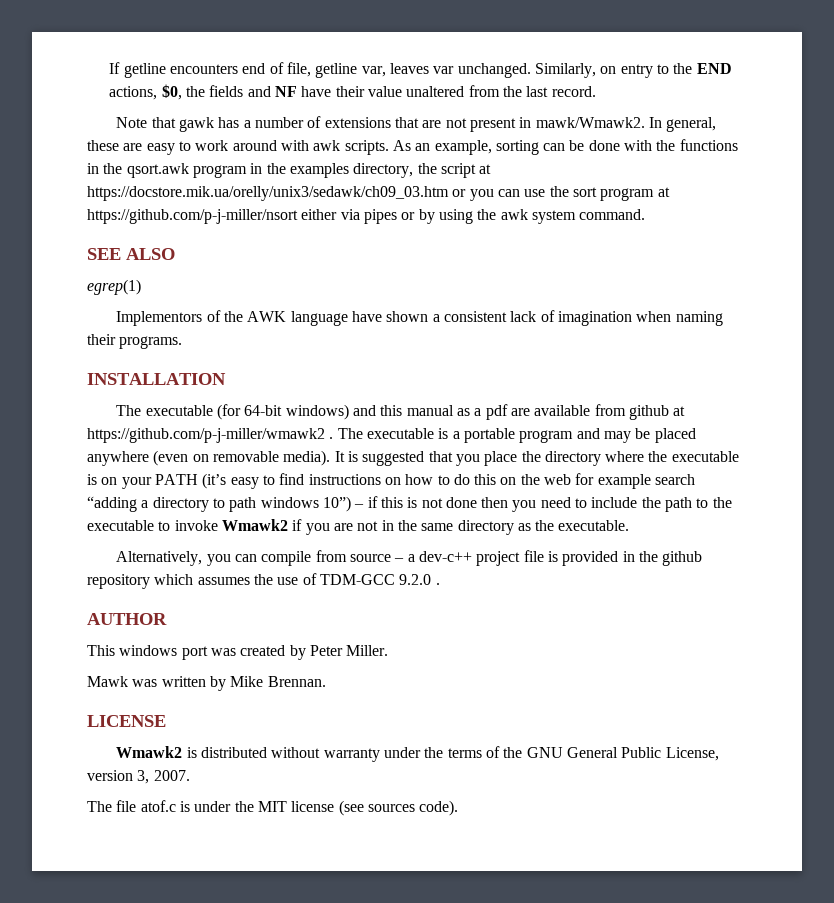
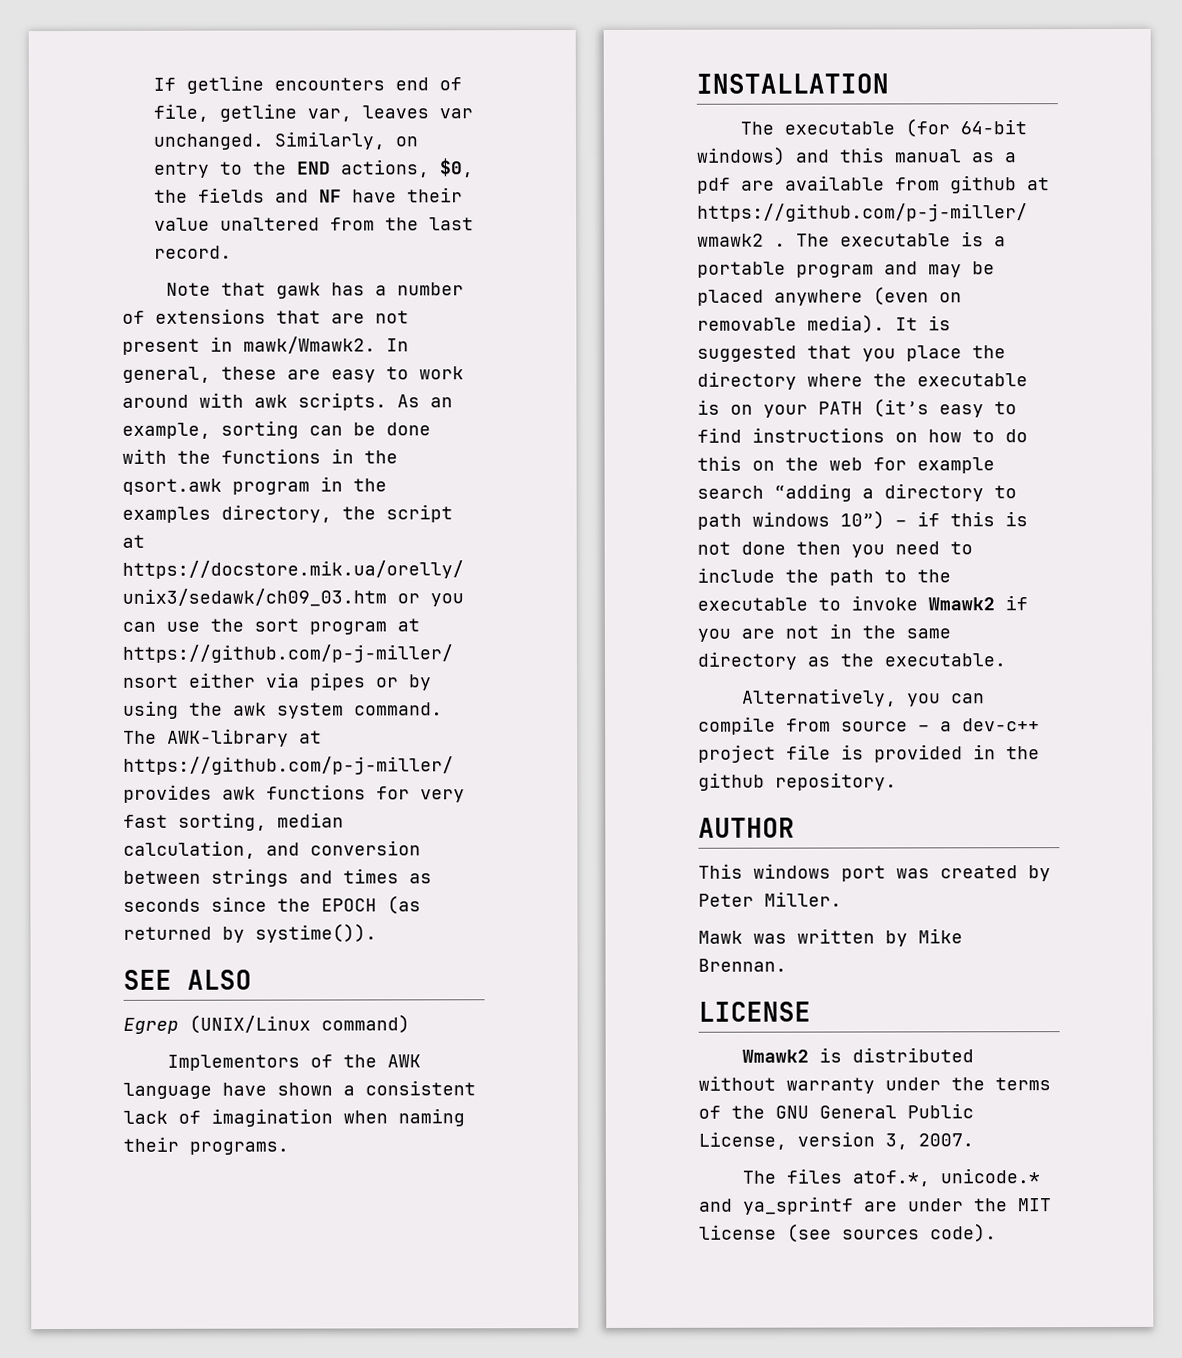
+ The AWK-library at https://github.com/p-j-miller/ provides awk functions for very fast sorting, median calculation, and conversion between strings and times as seconds since the EPOCH (as returned by systime()).
- egrep(1)
+ Egrep (UNIX/Linux command)
- Alternatively, you can compile from source – a dev-c++ project file is provided in the github repository which assumes the use of TDM-GCC 9.2.0 .
+ Alternatively, you can compile from source – a dev-c++ project file is provided in the github repository.
- The file atof.c is under the MIT license (see sources code).
+ The files atof.*, unicode.* and ya_sprintf are under the MIT license (see sources code).

